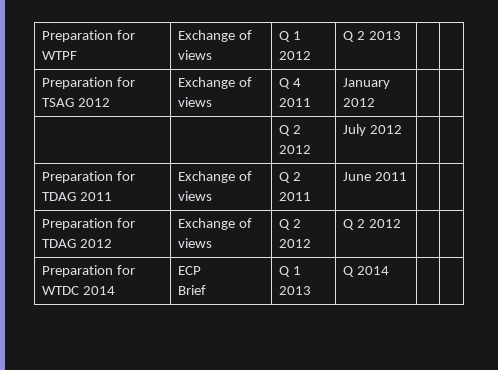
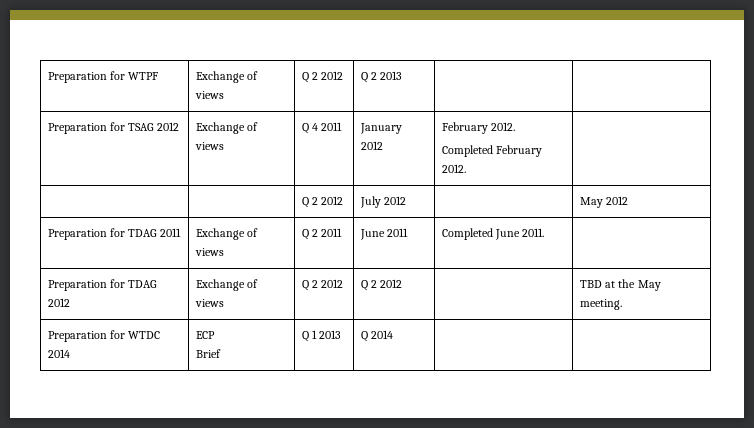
- Preparation for WTPF | Exchange of views | Q 1 2012 | Q 2 2013 | |
+ Preparation for WTPF | Exchange of views | Q 2 2012 | Q 2 2013 | |
- Preparation for TSAG 2012 | Exchange of views | Q 4 2011 | January 2012 | |
+ Preparation for TSAG 2012 | Exchange of views | Q 4 2011 | January 2012 | February 2012.
+ Completed February 2012. |
- | | Q 2 2012 | July 2012 | |
+ | | Q 2 2012 | July 2012 | | May 2012
- Preparation for TDAG 2011 | Exchange of views | Q 2 2011 | June 2011 | |
+ Preparation for TDAG 2011 | Exchange of views | Q 2 2011 | June 2011 | Completed June 2011. |
- Preparation for TDAG 2012 | Exchange of views | Q 2 2012 | Q 2 2012 | |
+ Preparation for TDAG 2012 | Exchange of views | Q 2 2012 | Q 2 2012 | | TBD at the May meeting.

